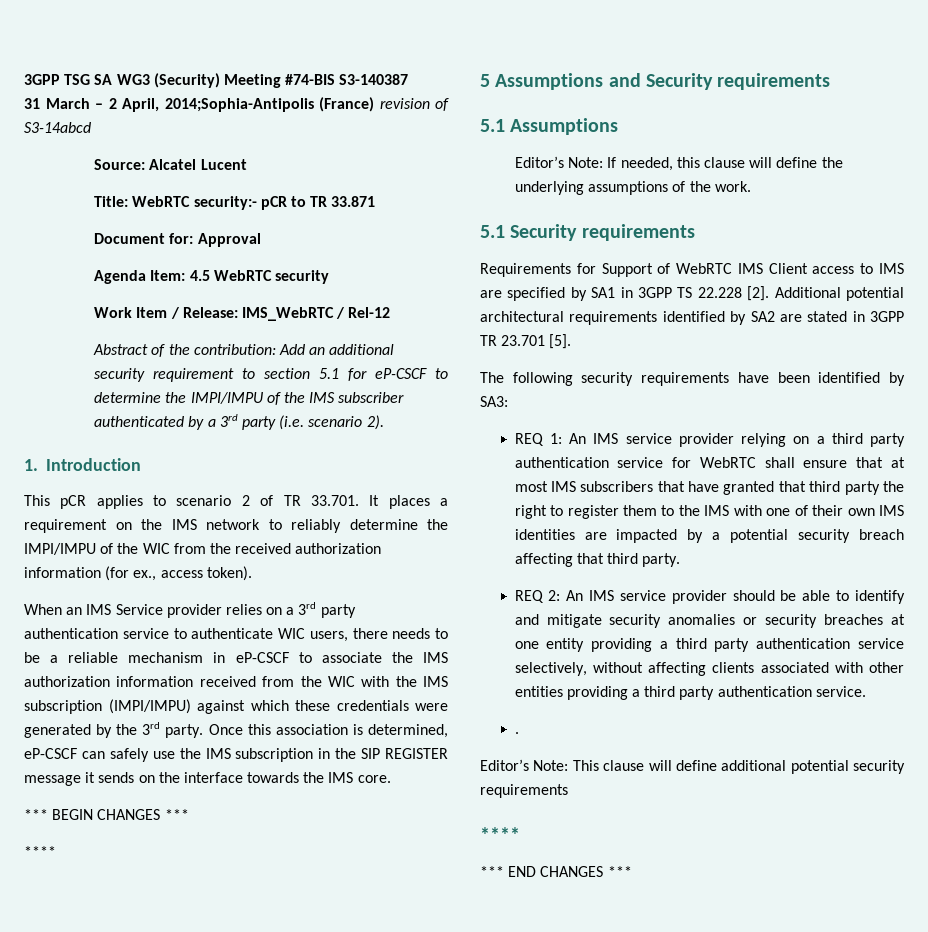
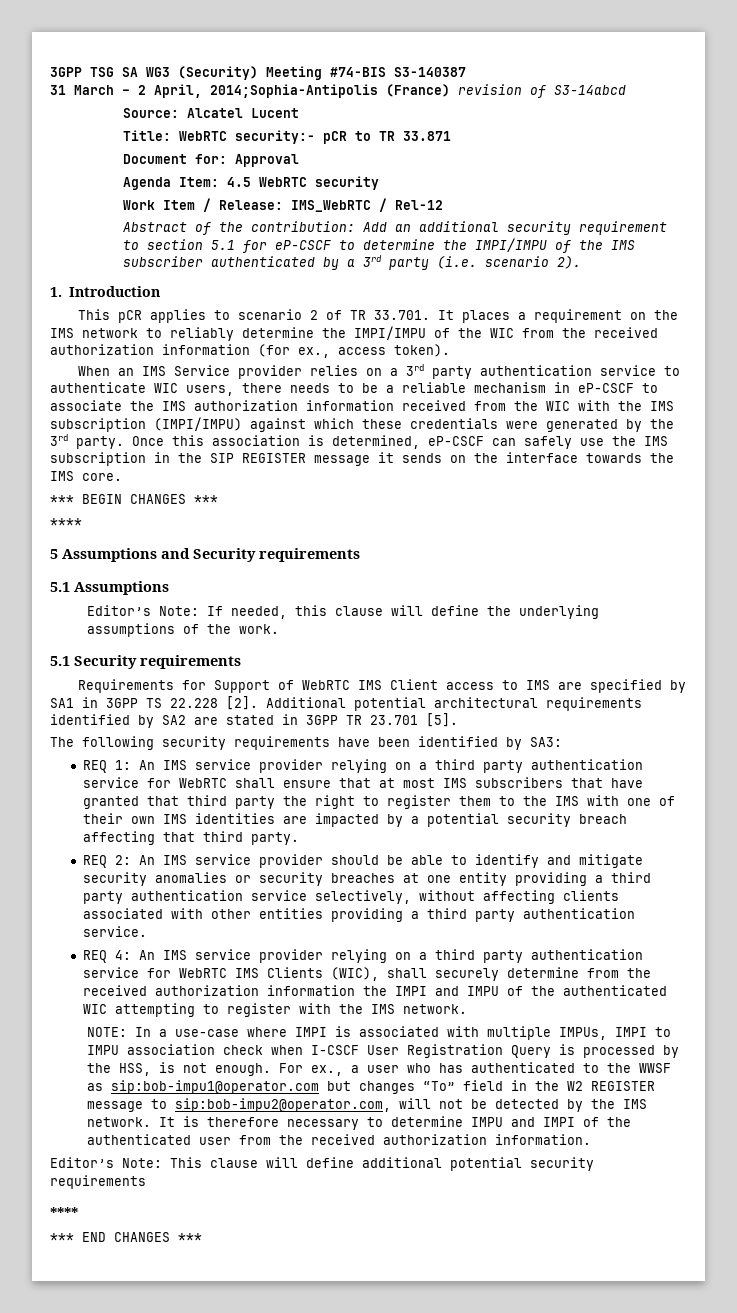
- .
+ REQ 4: An IMS service provider relying on a third party authentication service for WebRTC IMS Clients (WIC), shall securely determine from the received authorization information the IMPI and IMPU of the authenticated WIC attempting to register with the IMS network.
+ NOTE: In a use-case where IMPI is associated with multiple IMPUs, IMPI to IMPU association check when I-CSCF User Registration Query is processed by the HSS, is not enough. For ex., a user who has authenticated to the WWSF as sip:bob-impu1@operator.com but changes “To” field in the W2 REGISTER message to sip:bob-impu2@operator.com, will not be detected by the IMS network. It is therefore necessary to determine IMPU and IMPI of the authenticated user from the received authorization information.

